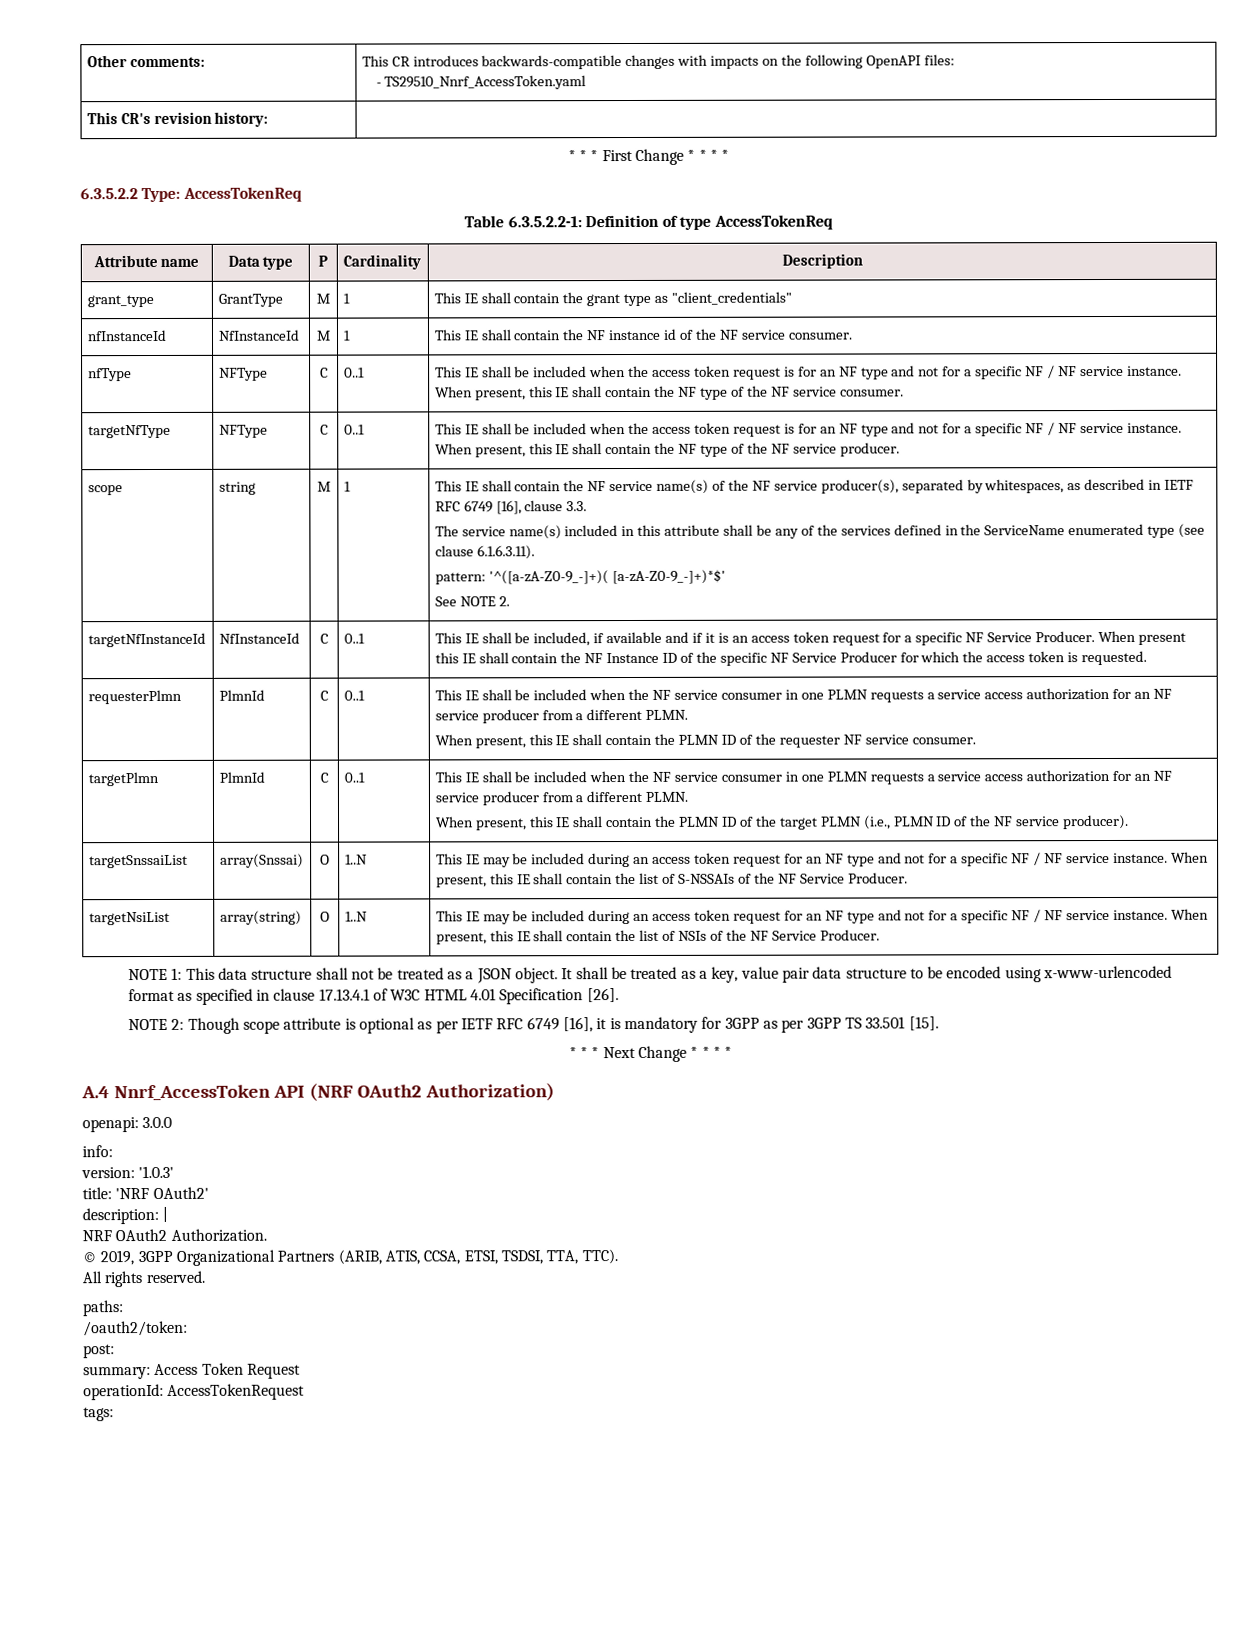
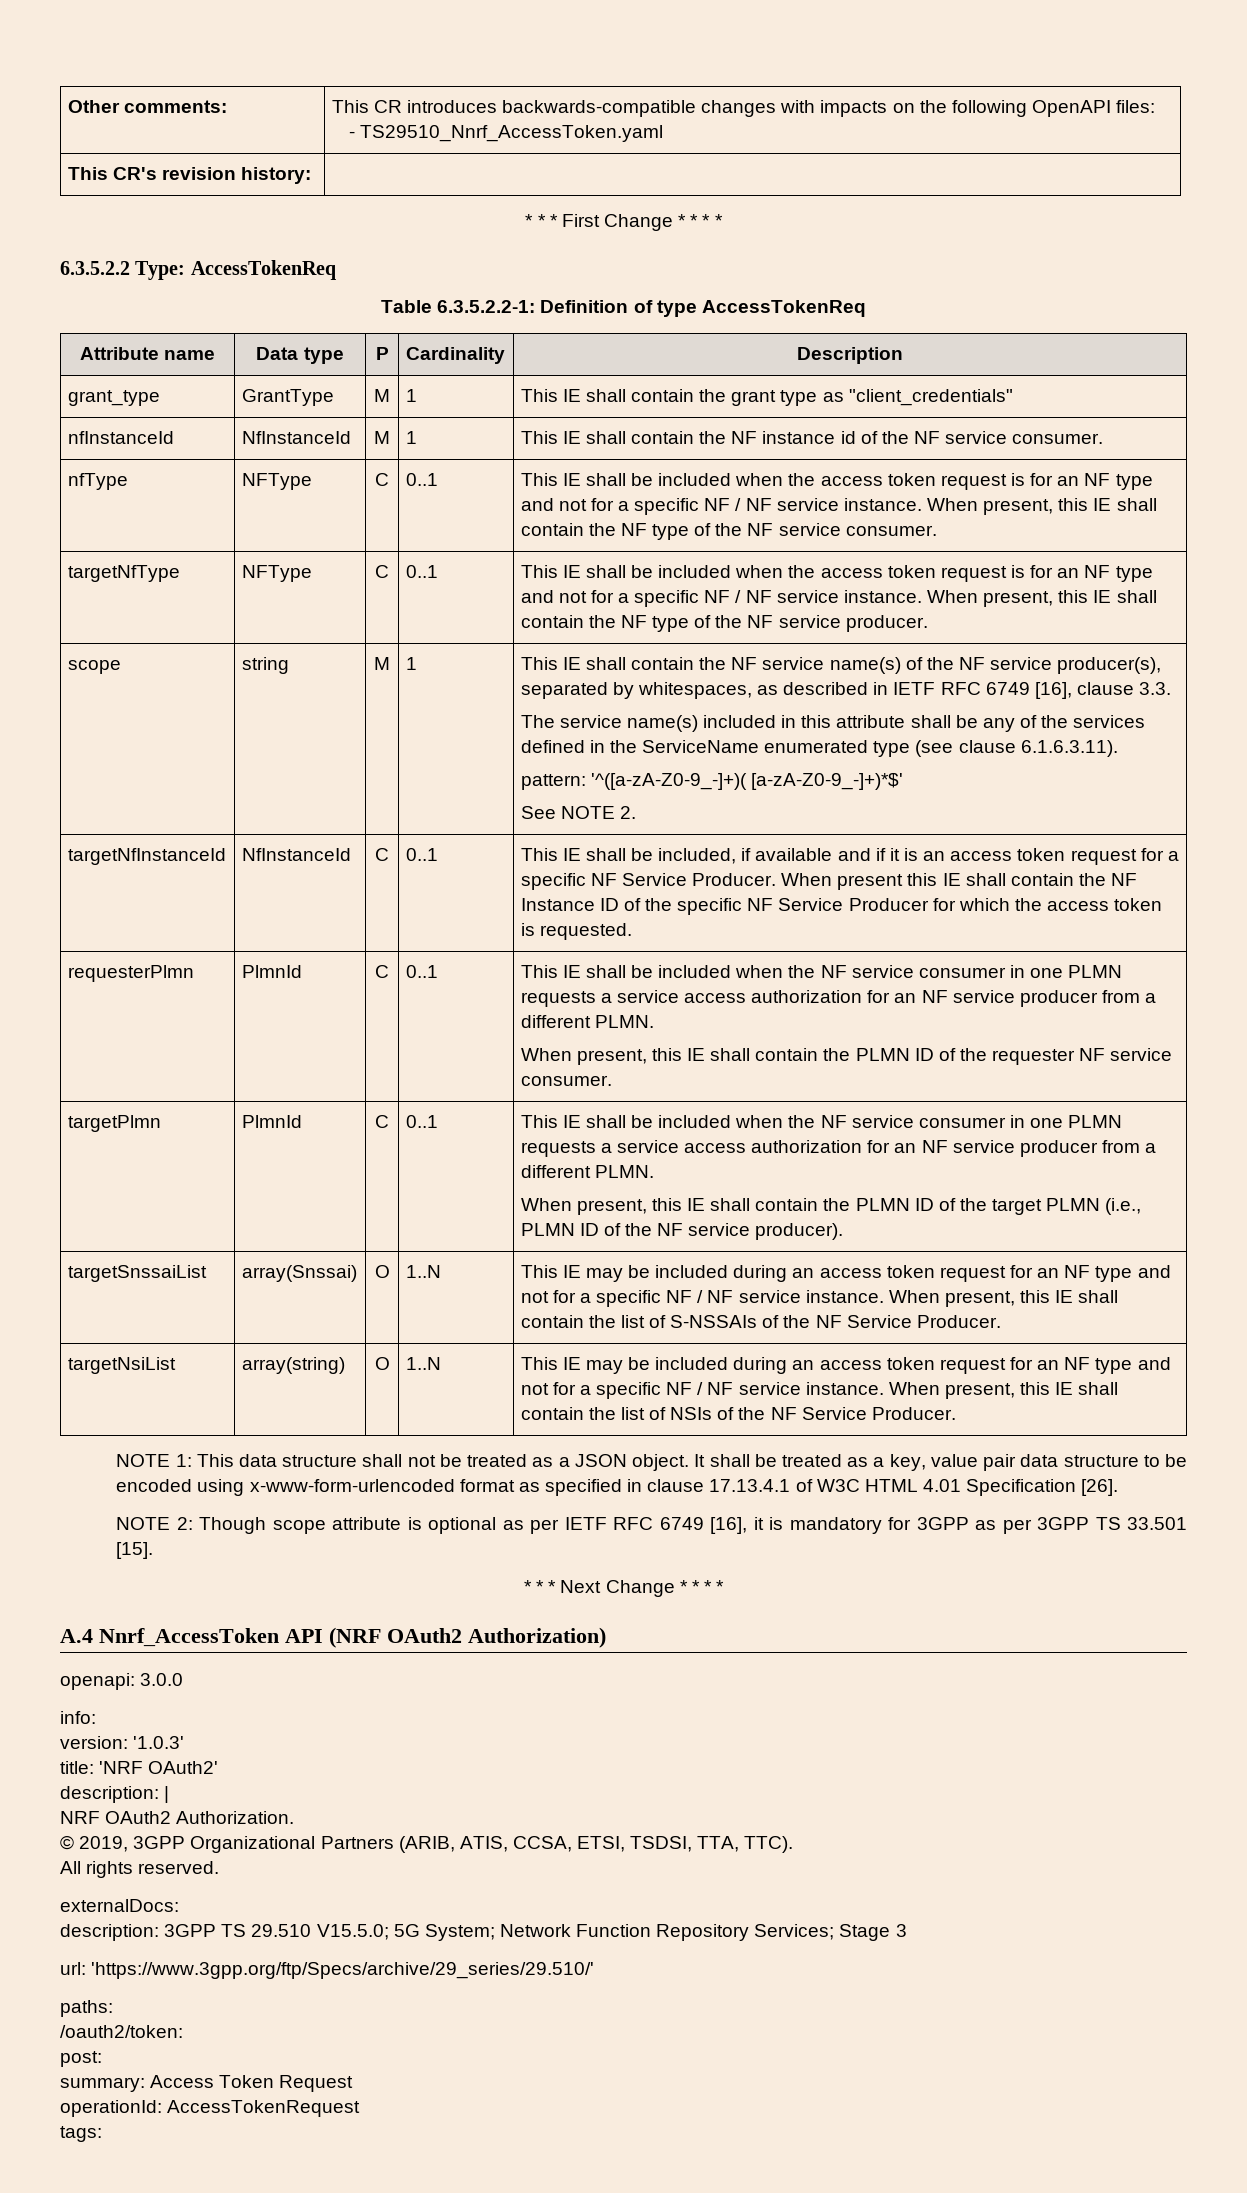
- It shall be treated as a key, value pair data structure to be encoded using x-www-urlencoded format as specified in clause 17.13.4.1 of W3C HTML 4.01 Specification [26].
+ It shall be treated as a key, value pair data structure to be encoded using x-www-form-urlencoded format as specified in clause 17.13.4.1 of W3C HTML 4.01 Specification [26].
+ externalDocs:
+ description: 3GPP TS 29.510 V15.5.0; 5G System; Network Function Repository Services; Stage 3
+ url: 'https://www.3gpp.org/ftp/Specs/archive/29_series/29.510/'

